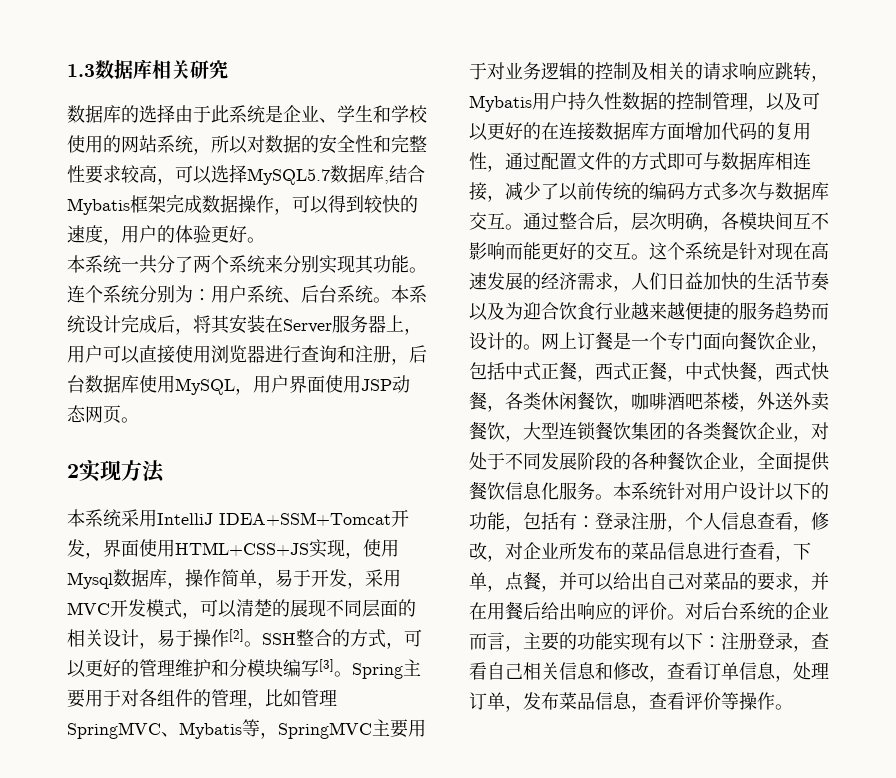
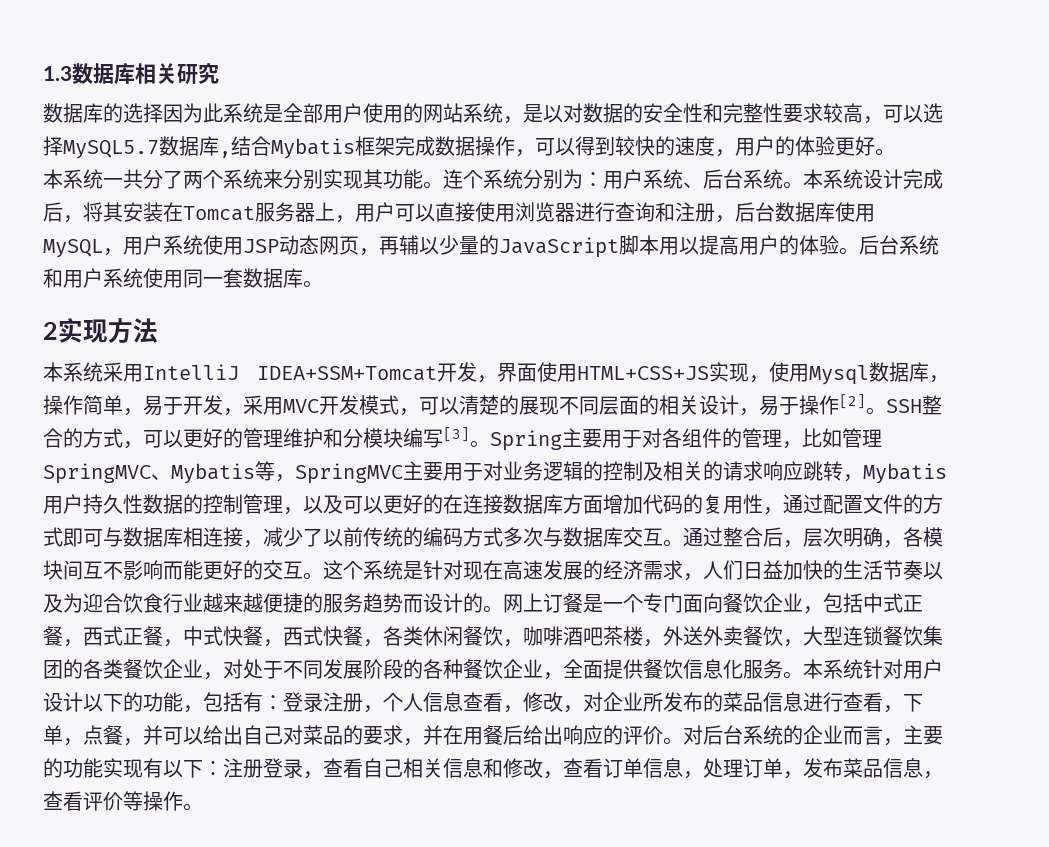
- 数据库的选择由于此系统是企业、学生和学校使用的网站系统，所以对数据的安全性和完整性要求较高，可以选择MySQL5.7数据库,结合Mybatis框架完成数据操作，可以得到较快的速度，用户的体验更好。
+ 数据库的选择因为此系统是全部用户使用的网站系统，是以对数据的安全性和完整性要求较高，可以选择MySQL5.7数据库,结合Mybatis框架完成数据操作，可以得到较快的速度，用户的体验更好。
- 本系统设计完成后，将其安装在Server服务器上，用户可以直接使用浏览器进行查询和注册，后台数据库使用MySQL，用户界面使用JSP动态网页。
+ 本系统设计完成后，将其安装在Tomcat服务器上，用户可以直接使用浏览器进行查询和注册，后台数据库使用MySQL，用户系统使用JSP动态网页，再辅以少量的JavaScript脚本用以提高用户的体验。后台系统和用户系统使用同一套数据库。

